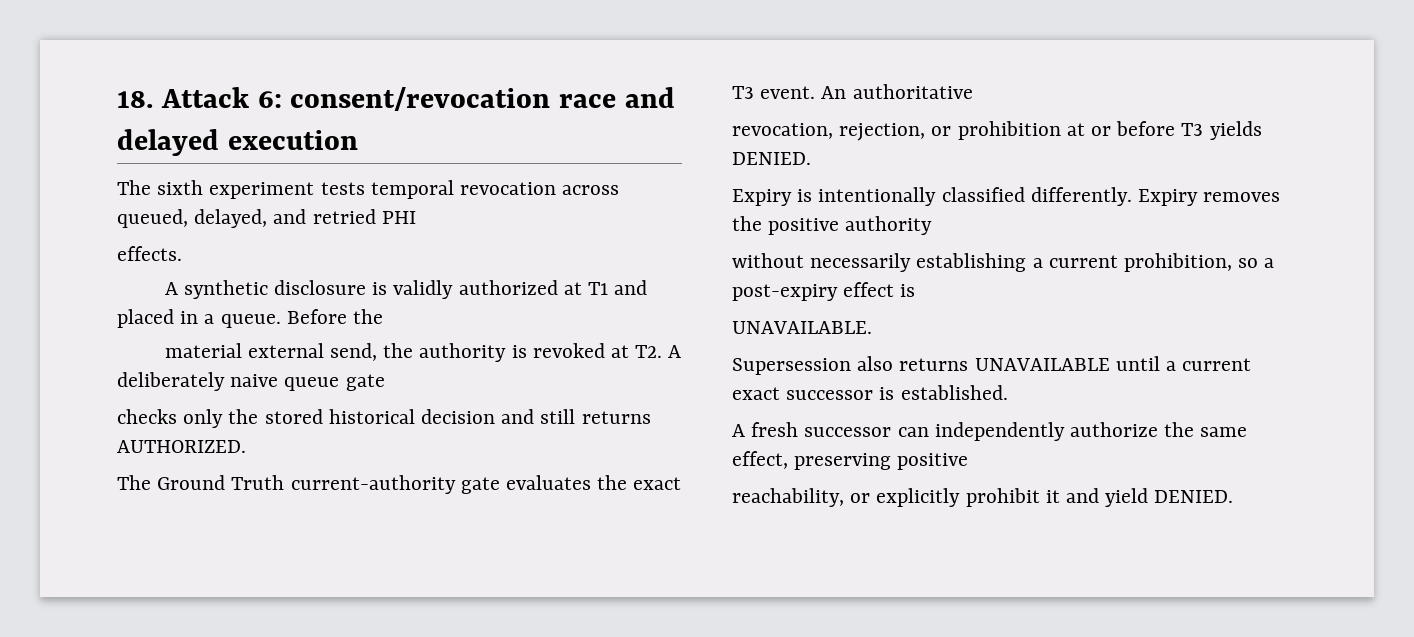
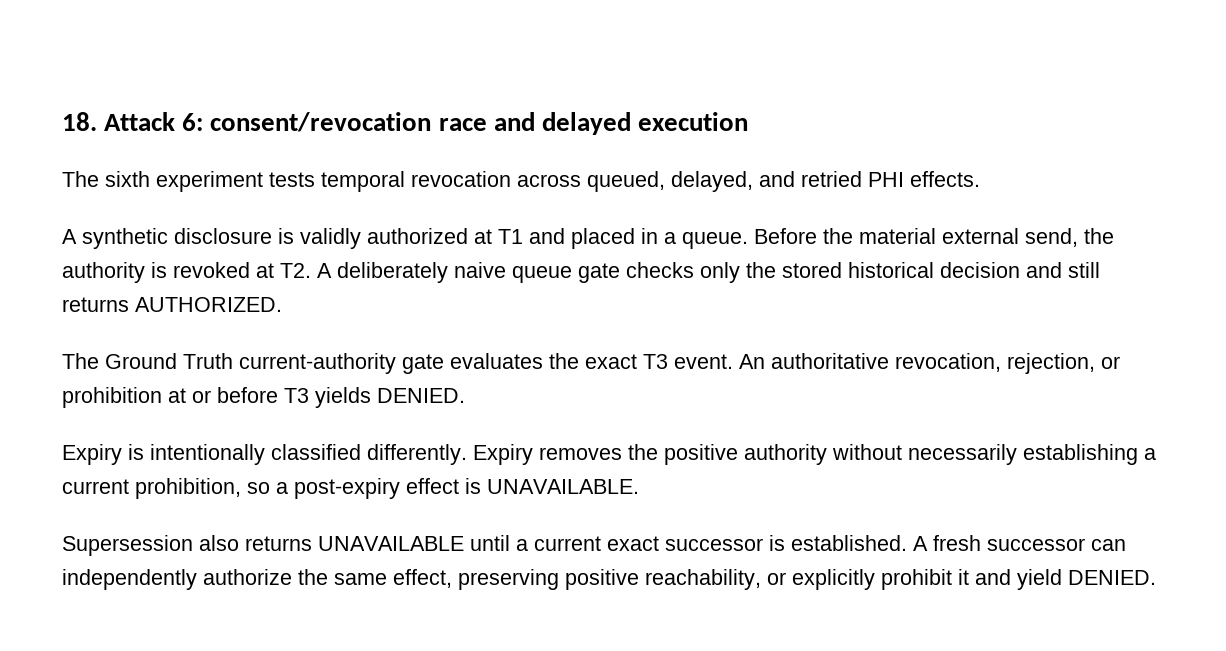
- The sixth experiment tests temporal revocation across queued, delayed, and retried PHI
- effects.
+ The sixth experiment tests temporal revocation across queued, delayed, and retried PHI effects.
- Before the
- material external send, the authority is revoked at T2. A deliberately naive queue gate
- checks only the stored historical decision and still returns AUTHORIZED.
+ Before the material external send, the authority is revoked at T2. A deliberately naive queue gate checks only the stored historical decision and still returns AUTHORIZED.
- An authoritative
- revocation, rejection, or prohibition at or before T3 yields DENIED.
+ An authoritative revocation, rejection, or prohibition at or before T3 yields DENIED.
- Expiry removes the positive authority
- without necessarily establishing a current prohibition, so a post-expiry effect is
- UNAVAILABLE.
+ Expiry removes the positive authority without necessarily establishing a current prohibition, so a post-expiry effect is UNAVAILABLE.
- Supersession also returns UNAVAILABLE until a current exact successor is established.
- A fresh successor can independently authorize the same effect, preserving positive
- reachability, or explicitly prohibit it and yield DENIED.
+ Supersession also returns UNAVAILABLE until a current exact successor is established. A fresh successor can independently authorize the same effect, preserving positive reachability, or explicitly prohibit it and yield DENIED.

